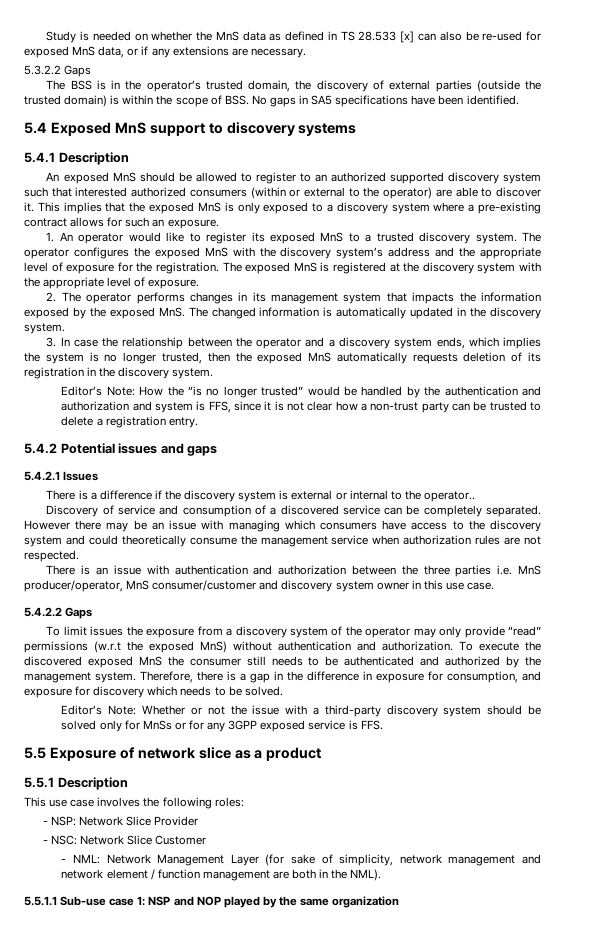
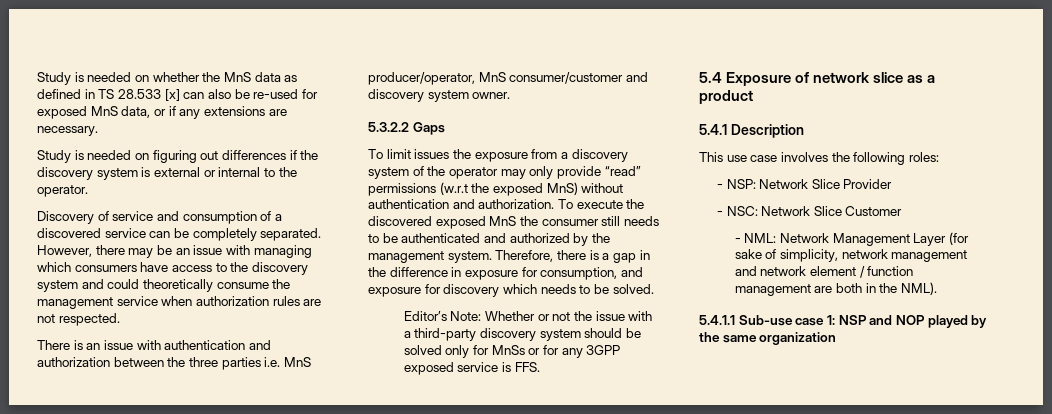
- 5.3.2.2 Gaps
- The BSS is in the operator’s trusted domain, the discovery of external parties (outside the trusted domain) is within the scope of BSS. No gaps in SA5 specifications have been identified.
- 5.4 Exposed MnS support to discovery systems
- 5.4.1 Description
- An exposed MnS should be allowed to register to an authorized supported discovery system such that interested authorized consumers (within or external to the operator) are able to discover it. This implies that the exposed MnS is only exposed to a discovery system where a pre-existing contract allows for such an exposure.
- 1. An operator would like to register its exposed MnS to a trusted discovery system. The operator configures the exposed MnS with the discovery system’s address and the appropriate level of exposure for the registration. The exposed MnS is registered at the discovery system with the appropriate level of exposure.
- 2. The operator performs changes in its management system that impacts the information exposed by the exposed MnS. The changed information is automatically updated in the discovery system.
- 3. In case the relationship between the operator and a discovery system ends, which implies the system is no longer trusted, then the exposed MnS automatically requests deletion of its registration in the discovery system.
- Editor’s Note: How the “is no longer trusted” would be handled by the authentication and authorization and system is FFS, since it is not clear how a non-trust party can be trusted to delete a registration entry.
- 5.4.2 Potential issues and gaps
- 5.4.2.1 Issues
- There is a difference if the discovery system is external or internal to the operator..
+ Study is needed on figuring out differences if the discovery system is external or internal to the operator.
- However there may be an issue with managing which consumers have access to the discovery system and could theoretically consume the management service when authorization rules are not respected.
+ However, there may be an issue with managing which consumers have access to the discovery system and could theoretically consume the management service when authorization rules are not respected.
- There is an issue with authentication and authorization between the three parties i.e. MnS producer/operator, MnS consumer/customer and discovery system owner in this use case.
- 5.4.2.2 Gaps
+ There is an issue with authentication and authorization between the three parties i.e. MnS producer/operator, MnS consumer/customer and discovery system owner.
+ 5.3.2.2 Gaps
- 5.5 Exposure of network slice as a product
+ 5.4 Exposure of network slice as a product
- 5.5.1 Description
+ 5.4.1 Description
- 5.5.1.1 Sub-use case 1: NSP and NOP played by the same organization
+ 5.4.1.1 Sub-use case 1: NSP and NOP played by the same organization

